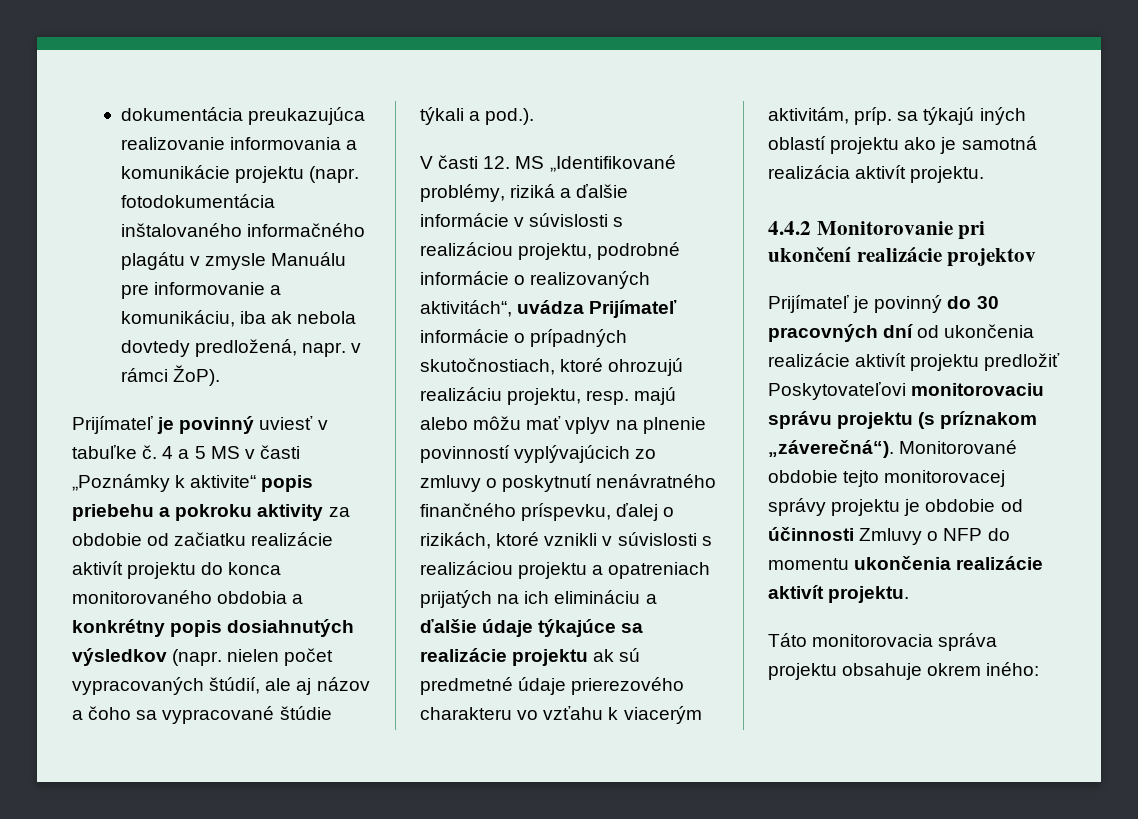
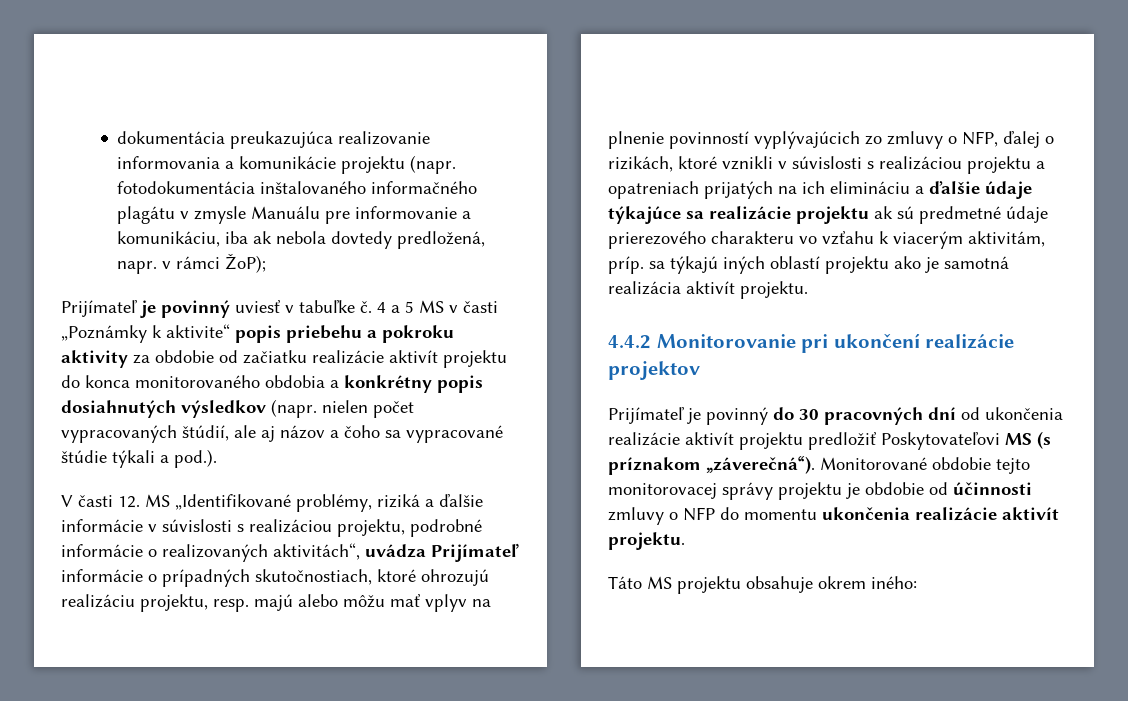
- dokumentácia preukazujúca realizovanie informovania a komunikácie projektu (napr. fotodokumentácia inštalovaného informačného plagátu v zmysle Manuálu pre informovanie a komunikáciu, iba ak nebola dovtedy predložená, napr. v rámci ŽoP).
+ dokumentácia preukazujúca realizovanie informovania a komunikácie projektu (napr. fotodokumentácia inštalovaného informačného plagátu v zmysle Manuálu pre informovanie a komunikáciu, iba ak nebola dovtedy predložená, napr. v rámci ŽoP);
- V časti 12. MS „Identifikované problémy, riziká a ďalšie informácie v súvislosti s realizáciou projektu, podrobné informácie o realizovaných aktivitách“, uvádza Prijímateľ informácie o prípadných skutočnostiach, ktoré ohrozujú realizáciu projektu, resp. majú alebo môžu mať vplyv na plnenie povinností vyplývajúcich zo zmluvy o poskytnutí nenávratného finančného príspevku, ďalej o rizikách, ktoré vznikli v súvislosti s realizáciou projektu a opatreniach prijatých na ich elimináciu a ďalšie údaje týkajúce sa realizácie projektu ak sú predmetné údaje prierezového charakteru vo vzťahu k viacerým aktivitám, príp. sa týkajú iných oblastí projektu ako je samotná realizácia aktivít projektu.
+ V časti 12. MS „Identifikované problémy, riziká a ďalšie informácie v súvislosti s realizáciou projektu, podrobné informácie o realizovaných aktivitách“, uvádza Prijímateľ informácie o prípadných skutočnostiach, ktoré ohrozujú realizáciu projektu, resp. majú alebo môžu mať vplyv na plnenie povinností vyplývajúcich zo zmluvy o NFP, ďalej o rizikách, ktoré vznikli v súvislosti s realizáciou projektu a opatreniach prijatých na ich elimináciu a ďalšie údaje týkajúce sa realizácie projektu ak sú predmetné údaje prierezového charakteru vo vzťahu k viacerým aktivitám, príp. sa týkajú iných oblastí projektu ako je samotná realizácia aktivít projektu.
- Prijímateľ je povinný do 30 pracovných dní od ukončenia realizácie aktivít projektu predložiť Poskytovateľovi monitorovaciu správu projektu (s príznakom „záverečná“).
+ Prijímateľ je povinný do 30 pracovných dní od ukončenia realizácie aktivít projektu predložiť Poskytovateľovi MS (s príznakom „záverečná“).
- Monitorované obdobie tejto monitorovacej správy projektu je obdobie od účinnosti Zmluvy o NFP do momentu ukončenia realizácie aktivít projektu.
+ Monitorované obdobie tejto monitorovacej správy projektu je obdobie od účinnosti zmluvy o NFP do momentu ukončenia realizácie aktivít projektu.
- Táto monitorovacia správa projektu obsahuje okrem iného:
+ Táto MS projektu obsahuje okrem iného:

